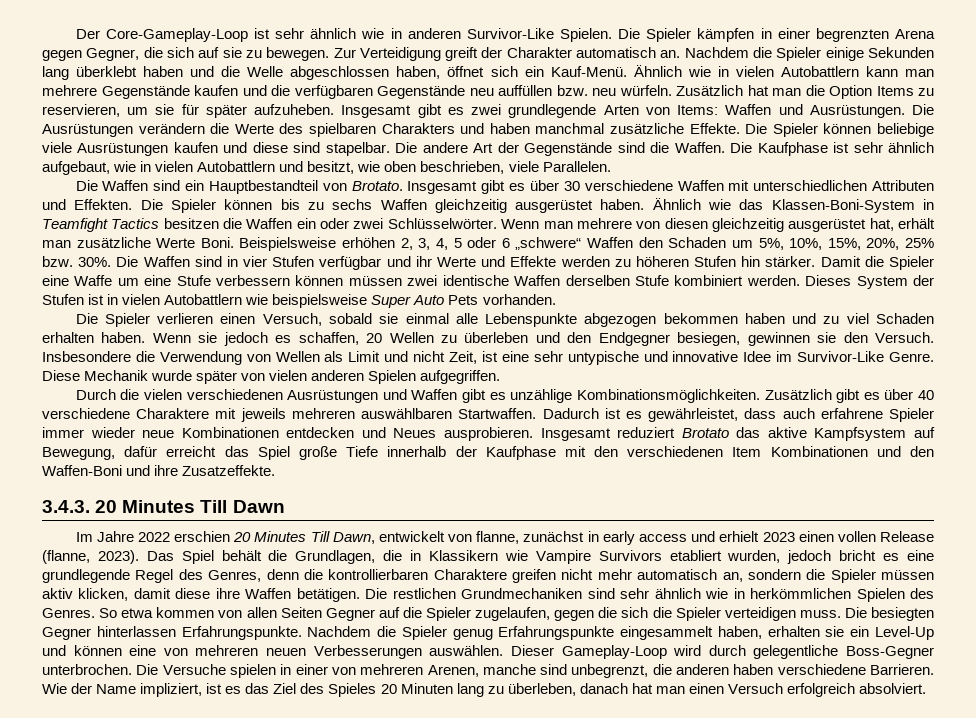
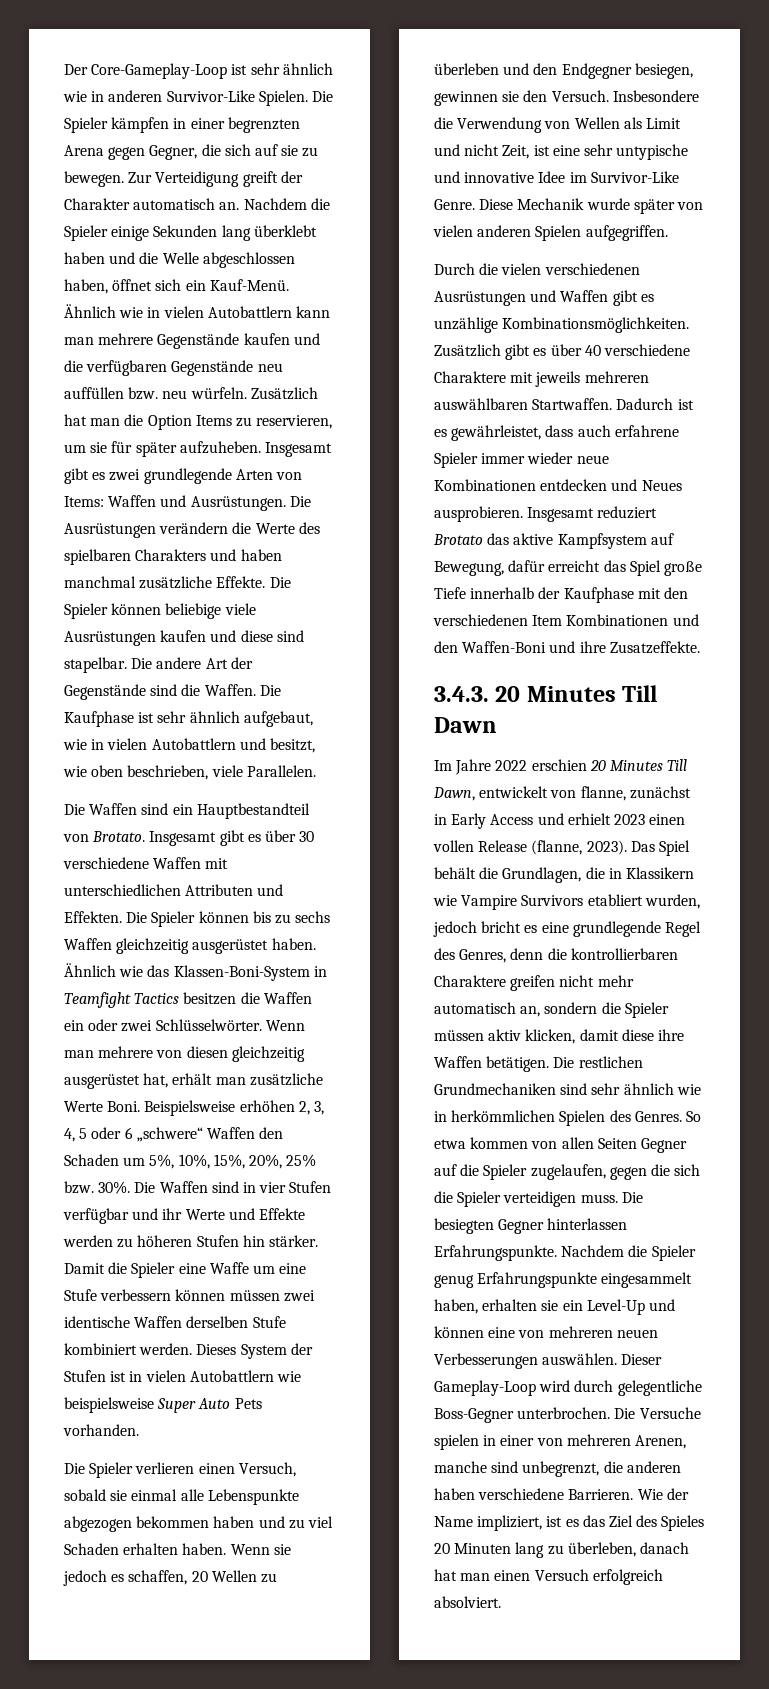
- Im Jahre 2022 erschien 20 Minutes Till Dawn, entwickelt von flanne, zunächst in early access und erhielt 2023 einen vollen Release (flanne, 2023).
+ Im Jahre 2022 erschien 20 Minutes Till Dawn, entwickelt von flanne, zunächst in Early Access und erhielt 2023 einen vollen Release (flanne, 2023).

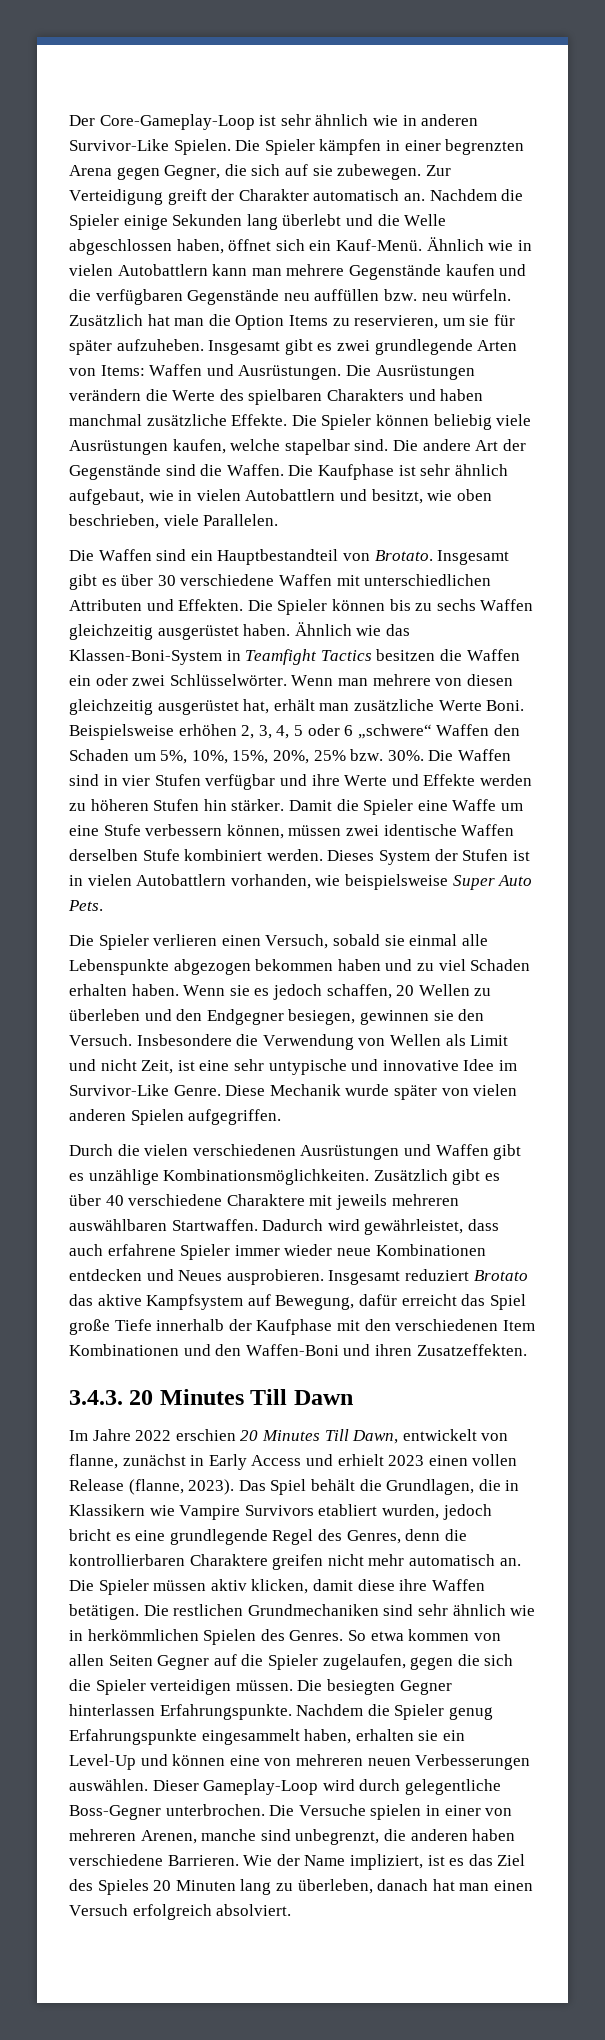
- Die Spieler kämpfen in einer begrenzten Arena gegen Gegner, die sich auf sie zu bewegen.
+ Die Spieler kämpfen in einer begrenzten Arena gegen Gegner, die sich auf sie zubewegen.
- Nachdem die Spieler einige Sekunden lang überklebt haben und die Welle abgeschlossen haben, öffnet sich ein Kauf-Menü.
+ Nachdem die Spieler einige Sekunden lang überlebt und die Welle abgeschlossen haben, öffnet sich ein Kauf-Menü.
- Die Spieler können beliebige viele Ausrüstungen kaufen und diese sind stapelbar.
+ Die Spieler können beliebig viele Ausrüstungen kaufen, welche stapelbar sind.
- Die Waffen sind in vier Stufen verfügbar und ihr Werte und Effekte werden zu höheren Stufen hin stärker.
+ Die Waffen sind in vier Stufen verfügbar und ihre Werte und Effekte werden zu höheren Stufen hin stärker.
- Damit die Spieler eine Waffe um eine Stufe verbessern können müssen zwei identische Waffen derselben Stufe kombiniert werden.
+ Damit die Spieler eine Waffe um eine Stufe verbessern können, müssen zwei identische Waffen derselben Stufe kombiniert werden.
- Dieses System der Stufen ist in vielen Autobattlern wie beispielsweise Super Auto Pets vorhanden.
+ Dieses System der Stufen ist in vielen Autobattlern vorhanden, wie beispielsweise Super Auto Pets.
- Wenn sie jedoch es schaffen, 20 Wellen zu überleben und den Endgegner besiegen, gewinnen sie den Versuch.
+ Wenn sie es jedoch schaffen, 20 Wellen zu überleben und den Endgegner besiegen, gewinnen sie den Versuch.
- Dadurch ist es gewährleistet, dass auch erfahrene Spieler immer wieder neue Kombinationen entdecken und Neues ausprobieren.
+ Dadurch wird gewährleistet, dass auch erfahrene Spieler immer wieder neue Kombinationen entdecken und Neues ausprobieren.
- Insgesamt reduziert Brotato das aktive Kampfsystem auf Bewegung, dafür erreicht das Spiel große Tiefe innerhalb der Kaufphase mit den verschiedenen Item Kombinationen und den Waffen-Boni und ihre Zusatzeffekte.
+ Insgesamt reduziert Brotato das aktive Kampfsystem auf Bewegung, dafür erreicht das Spiel große Tiefe innerhalb der Kaufphase mit den verschiedenen Item Kombinationen und den Waffen-Boni und ihren Zusatzeffekten.
- Das Spiel behält die Grundlagen, die in Klassikern wie Vampire Survivors etabliert wurden, jedoch bricht es eine grundlegende Regel des Genres, denn die kontrollierbaren Charaktere greifen nicht mehr automatisch an, sondern die Spieler müssen aktiv klicken, damit diese ihre Waffen betätigen.
+ Das Spiel behält die Grundlagen, die in Klassikern wie Vampire Survivors etabliert wurden, jedoch bricht es eine grundlegende Regel des Genres, denn die kontrollierbaren Charaktere greifen nicht mehr automatisch an. Die Spieler müssen aktiv klicken, damit diese ihre Waffen betätigen.
- So etwa kommen von allen Seiten Gegner auf die Spieler zugelaufen, gegen die sich die Spieler verteidigen muss.
+ So etwa kommen von allen Seiten Gegner auf die Spieler zugelaufen, gegen die sich die Spieler verteidigen müssen.

